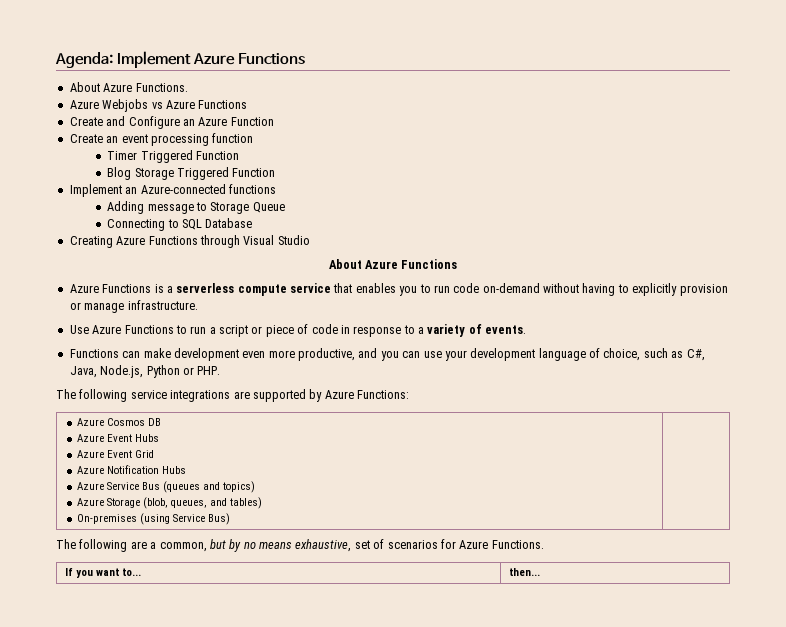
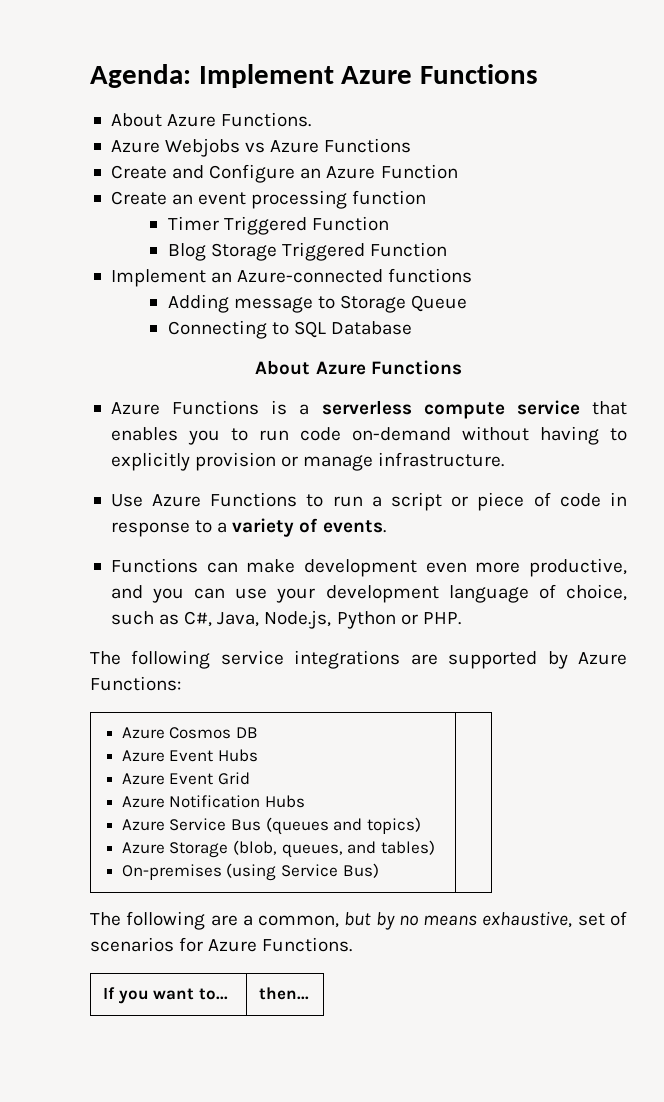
- Creating Azure Functions through Visual Studio

